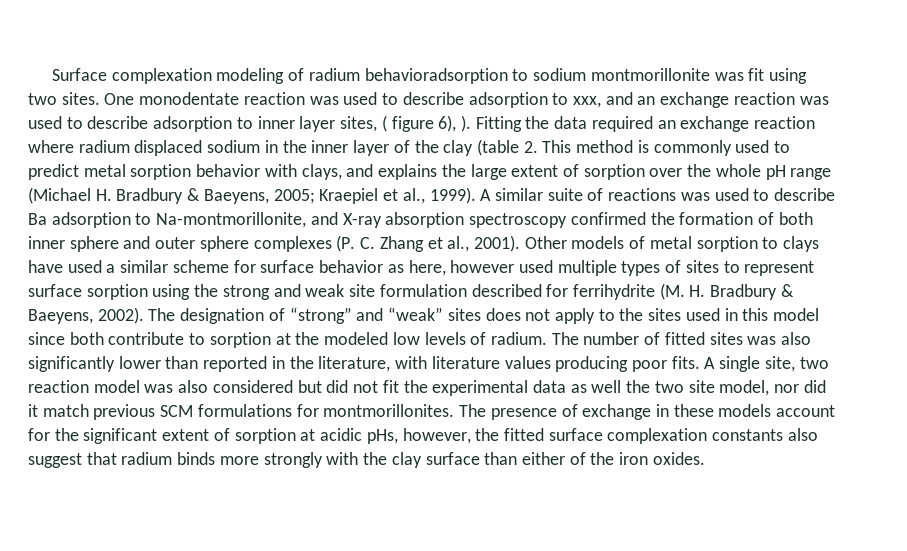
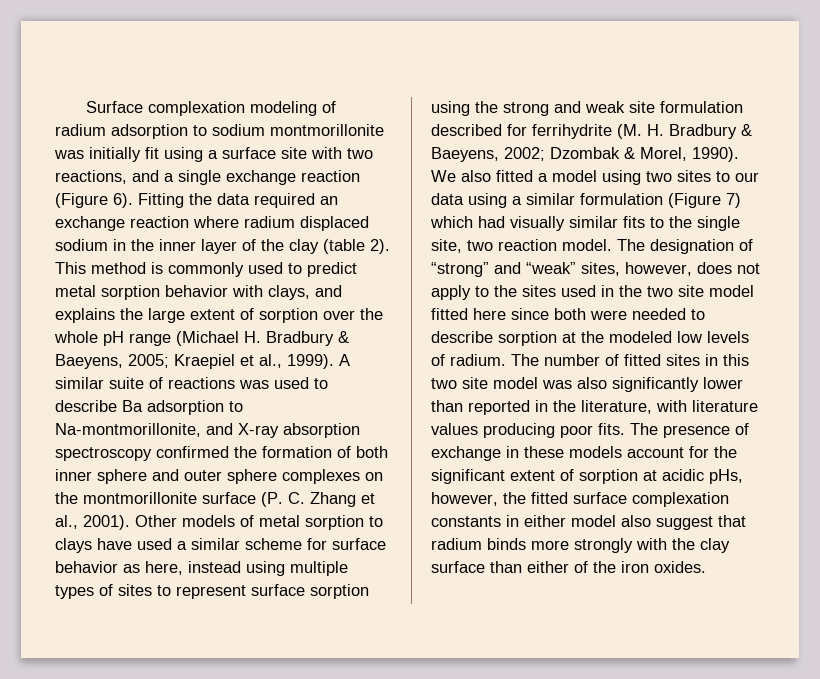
- Surface complexation modeling of radium behavioradsorption to sodium montmorillonite was fit using two sites. One monodentate reaction was used to describe adsorption to xxx, and an exchange reaction was used to describe adsorption to inner layer sites, ( figure 6), ).
+ Surface complexation modeling of radium adsorption to sodium montmorillonite was initially fit using a surface site with two reactions, and a single exchange reaction (Figure 6).
- Fitting the data required an exchange reaction where radium displaced sodium in the inner layer of the clay (table 2. This method is commonly used to predict metal sorption behavior with clays, and explains the large extent of sorption over the whole pH range (Michael H. Bradbury & Baeyens, 2005; Kraepiel et al., 1999).
+ Fitting the data required an exchange reaction where radium displaced sodium in the inner layer of the clay (table 2). This method is commonly used to predict metal sorption behavior with clays, and explains the large extent of sorption over the whole pH range (Michael H. Bradbury & Baeyens, 2005; Kraepiel et al., 1999).
- A similar suite of reactions was used to describe Ba adsorption to Na-montmorillonite, and X-ray absorption spectroscopy confirmed the formation of both inner sphere and outer sphere complexes (P. C. Zhang et al., 2001).
+ A similar suite of reactions was used to describe Ba adsorption to Na-montmorillonite, and X-ray absorption spectroscopy confirmed the formation of both inner sphere and outer sphere complexes on the montmorillonite surface (P. C. Zhang et al., 2001).
- Other models of metal sorption to clays have used a similar scheme for surface behavior as here, however used multiple types of sites to represent surface sorption using the strong and weak site formulation described for ferrihydrite (M. H. Bradbury & Baeyens, 2002).
+ Other models of metal sorption to clays have used a similar scheme for surface behavior as here, instead using multiple types of sites to represent surface sorption using the strong and weak site formulation described for ferrihydrite (M. H. Bradbury & Baeyens, 2002; Dzombak & Morel, 1990). We also fitted a model using two sites to our data using a similar formulation (Figure 7) which had visually similar fits to the single site, two reaction model.
- The designation of “strong” and “weak” sites does not apply to the sites used in this model since both contribute to sorption at the modeled low levels of radium.
+ The designation of “strong” and “weak” sites, however, does not apply to the sites used in the two site model fitted here since both were needed to describe sorption at the modeled low levels of radium.
- The number of fitted sites was also significantly lower than reported in the literature, with literature values producing poor fits.
+ The number of fitted sites in this two site model was also significantly lower than reported in the literature, with literature values producing poor fits.
- A single site, two reaction model was also considered but did not fit the experimental data as well the two site model, nor did it match previous SCM formulations for montmorillonites.
- The presence of exchange in these models account for the significant extent of sorption at acidic pHs, however, the fitted surface complexation constants also suggest that radium binds more strongly with the clay surface than either of the iron oxides.
+ The presence of exchange in these models account for the significant extent of sorption at acidic pHs, however, the fitted surface complexation constants in either model also suggest that radium binds more strongly with the clay surface than either of the iron oxides.

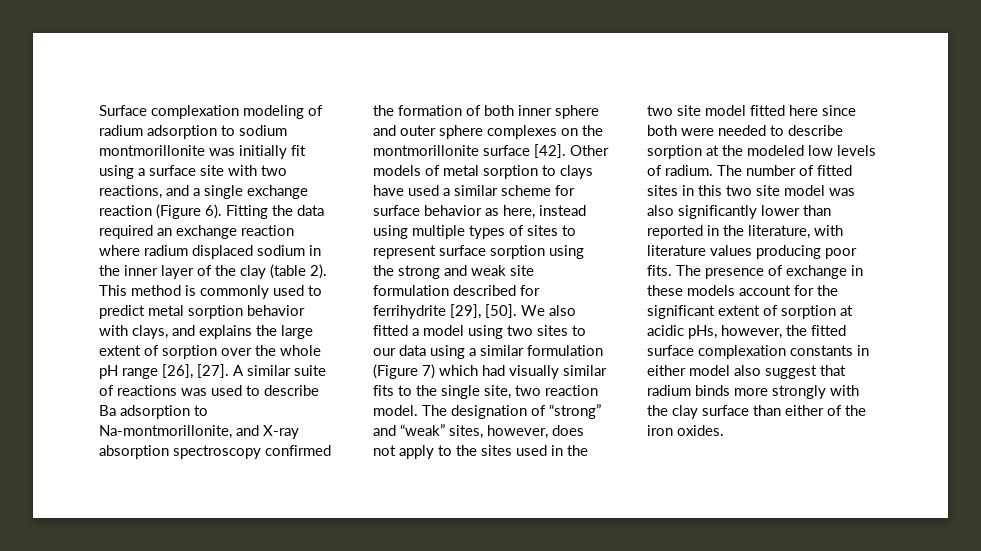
- This method is commonly used to predict metal sorption behavior with clays, and explains the large extent of sorption over the whole pH range (Michael H. Bradbury & Baeyens, 2005; Kraepiel et al., 1999).
+ This method is commonly used to predict metal sorption behavior with clays, and explains the large extent of sorption over the whole pH range [26], [27].
- A similar suite of reactions was used to describe Ba adsorption to Na-montmorillonite, and X-ray absorption spectroscopy confirmed the formation of both inner sphere and outer sphere complexes on the montmorillonite surface (P. C. Zhang et al., 2001).
+ A similar suite of reactions was used to describe Ba adsorption to Na-montmorillonite, and X-ray absorption spectroscopy confirmed the formation of both inner sphere and outer sphere complexes on the montmorillonite surface [42].
- Other models of metal sorption to clays have used a similar scheme for surface behavior as here, instead using multiple types of sites to represent surface sorption using the strong and weak site formulation described for ferrihydrite (M. H. Bradbury & Baeyens, 2002; Dzombak & Morel, 1990).
+ Other models of metal sorption to clays have used a similar scheme for surface behavior as here, instead using multiple types of sites to represent surface sorption using the strong and weak site formulation described for ferrihydrite [29], [50].

